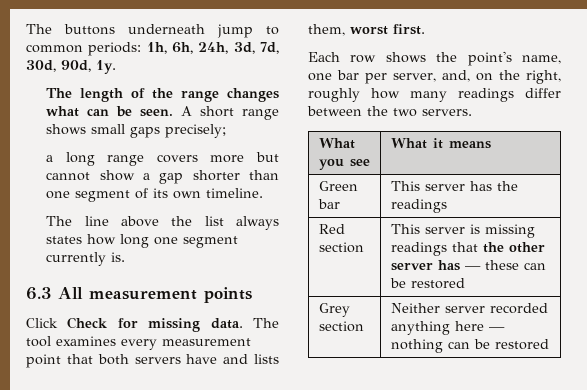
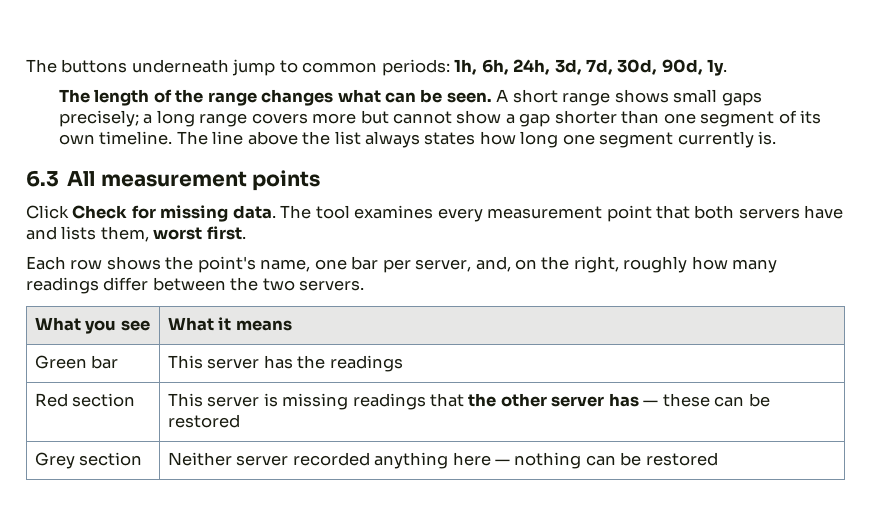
- A short range shows small gaps precisely;
- a long range covers more but cannot show a gap shorter than one segment of its own timeline.
- The line above the list always states how long one segment currently is.
+ A short range shows small gaps precisely; a long range covers more but cannot show a gap shorter than one segment of its own timeline. The line above the list always states how long one segment currently is.

